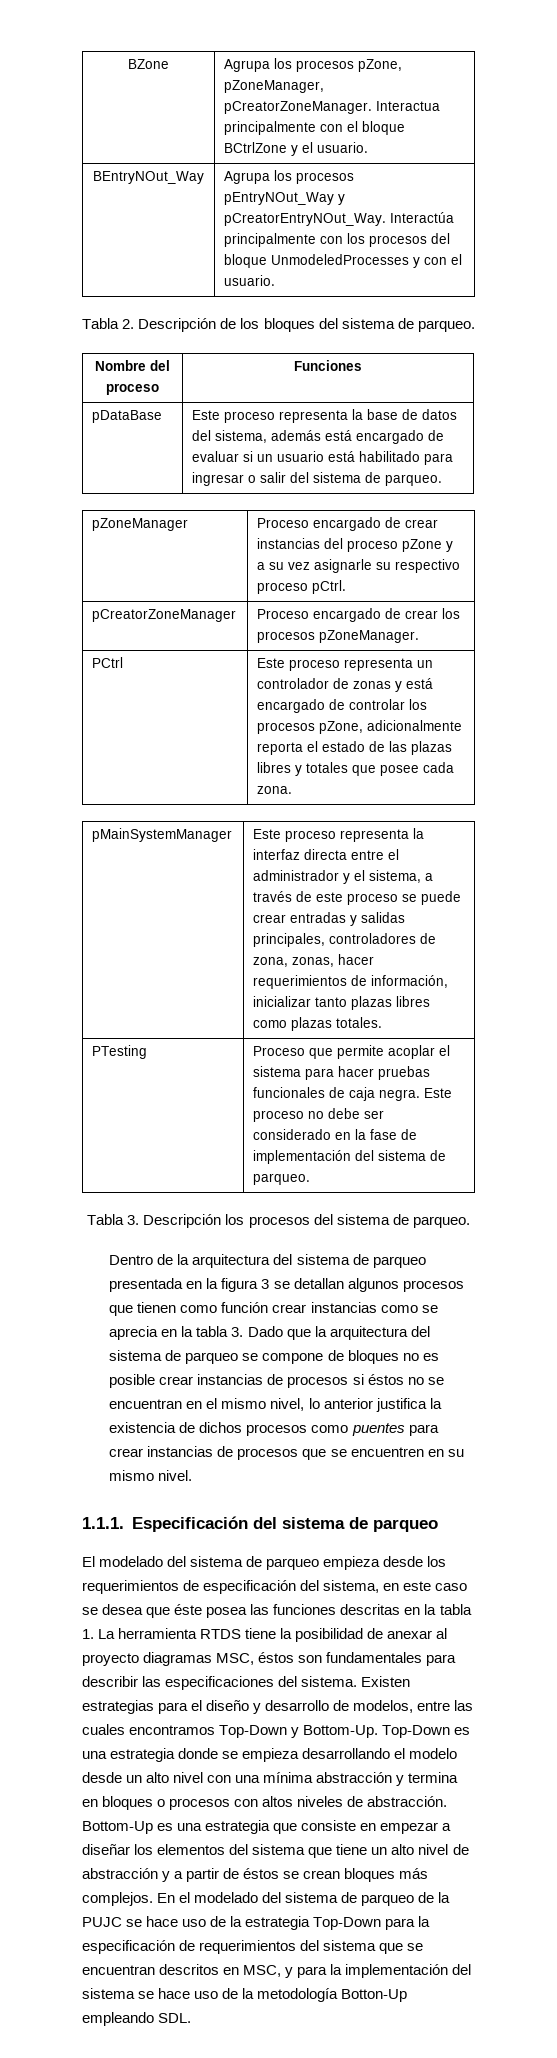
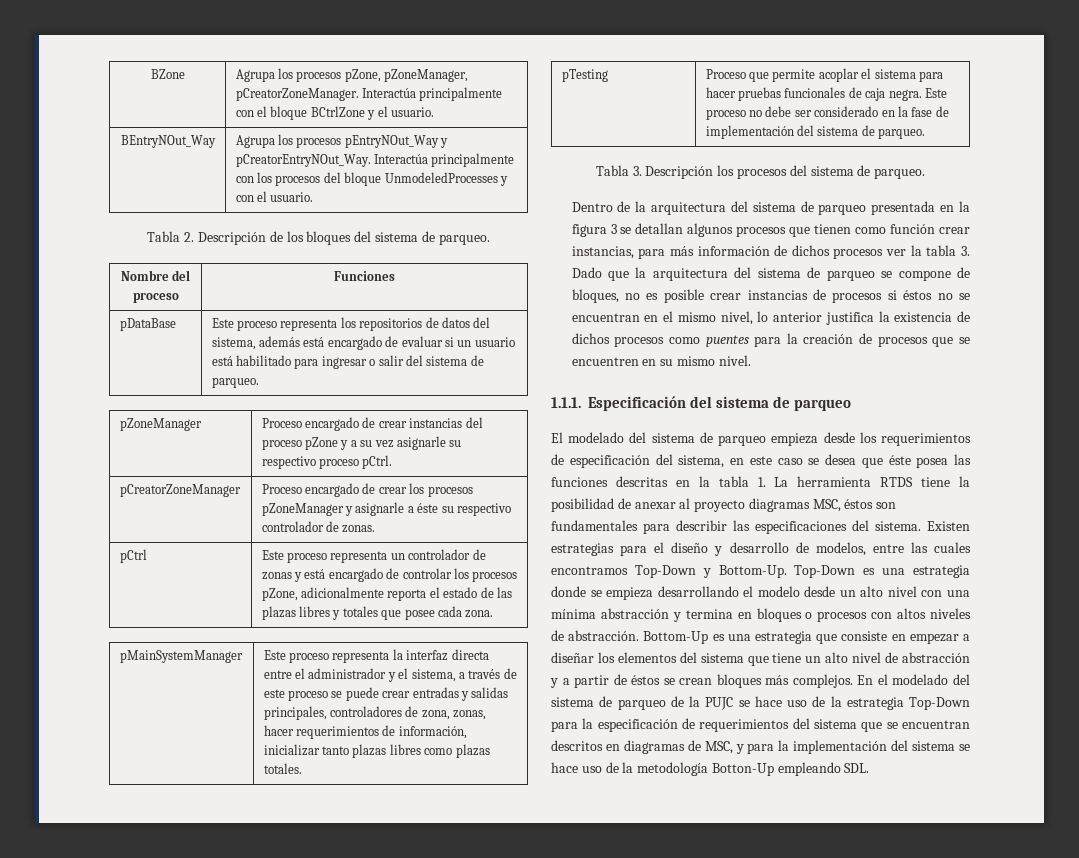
- BZone | Agrupa los procesos pZone, pZoneManager, pCreatorZoneManager. Interactua principalmente con el bloque BCtrlZone y el usuario.
+ BZone | Agrupa los procesos pZone, pZoneManager, pCreatorZoneManager. Interactúa principalmente con el bloque BCtrlZone y el usuario.
- pDataBase | Este proceso representa la base de datos del sistema, además está encargado de evaluar si un usuario está habilitado para ingresar o salir del sistema de parqueo.
+ pDataBase | Este proceso representa los repositorios de datos del sistema, además está encargado de evaluar si un usuario está habilitado para ingresar o salir del sistema de parqueo.
- pCreatorZoneManager | Proceso encargado de crear los procesos pZoneManager.
- PCtrl | Este proceso representa un controlador de zonas y está encargado de controlar los procesos pZone, adicionalmente reporta el estado de las plazas libres y totales que posee cada zona.
+ pCreatorZoneManager | Proceso encargado de crear los procesos pZoneManager y asignarle a éste su respectivo controlador de zonas.
+ pCtrl | Este proceso representa un controlador de zonas y está encargado de controlar los procesos pZone, adicionalmente reporta el estado de las plazas libres y totales que posee cada zona.
- PTesting | Proceso que permite acoplar el sistema para hacer pruebas funcionales de caja negra. Este proceso no debe ser considerado en la fase de implementación del sistema de parqueo.
+ pTesting | Proceso que permite acoplar el sistema para hacer pruebas funcionales de caja negra. Este proceso no debe ser considerado en la fase de implementación del sistema de parqueo.
- Dentro de la arquitectura del sistema de parqueo presentada en la figura 3 se detallan algunos procesos que tienen como función crear instancias como se aprecia en la tabla 3. Dado que la arquitectura del sistema de parqueo se compone de bloques no es posible crear instancias de procesos si éstos no se encuentran en el mismo nivel, lo anterior justifica la existencia de dichos procesos como puentes para crear instancias de procesos que se encuentren en su mismo nivel.
+ Dentro de la arquitectura del sistema de parqueo presentada en la figura 3 se detallan algunos procesos que tienen como función crear instancias, para más información de dichos procesos ver la tabla 3. Dado que la arquitectura del sistema de parqueo se compone de bloques, no es posible crear instancias de procesos si éstos no se encuentran en el mismo nivel, lo anterior justifica la existencia de dichos procesos como puentes para la creación de procesos que se encuentren en su mismo nivel.
- En el modelado del sistema de parqueo de la PUJC se hace uso de la estrategia Top-Down para la especificación de requerimientos del sistema que se encuentran descritos en MSC, y para la implementación del sistema se hace uso de la metodología Botton-Up empleando SDL.
+ En el modelado del sistema de parqueo de la PUJC se hace uso de la estrategia Top-Down para la especificación de requerimientos del sistema que se encuentran descritos en diagramas de MSC, y para la implementación del sistema se hace uso de la metodología Botton-Up empleando SDL.

